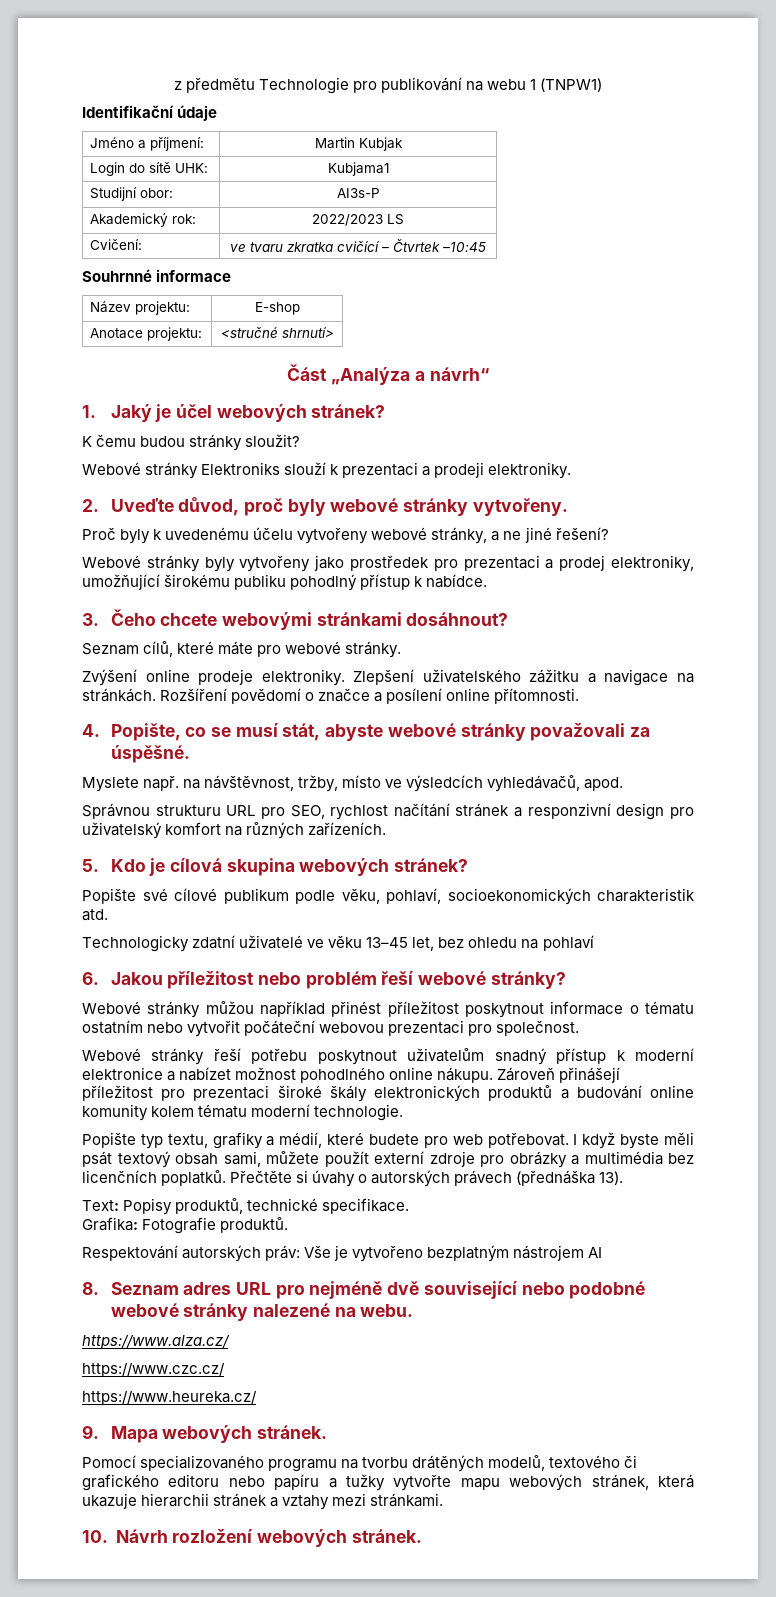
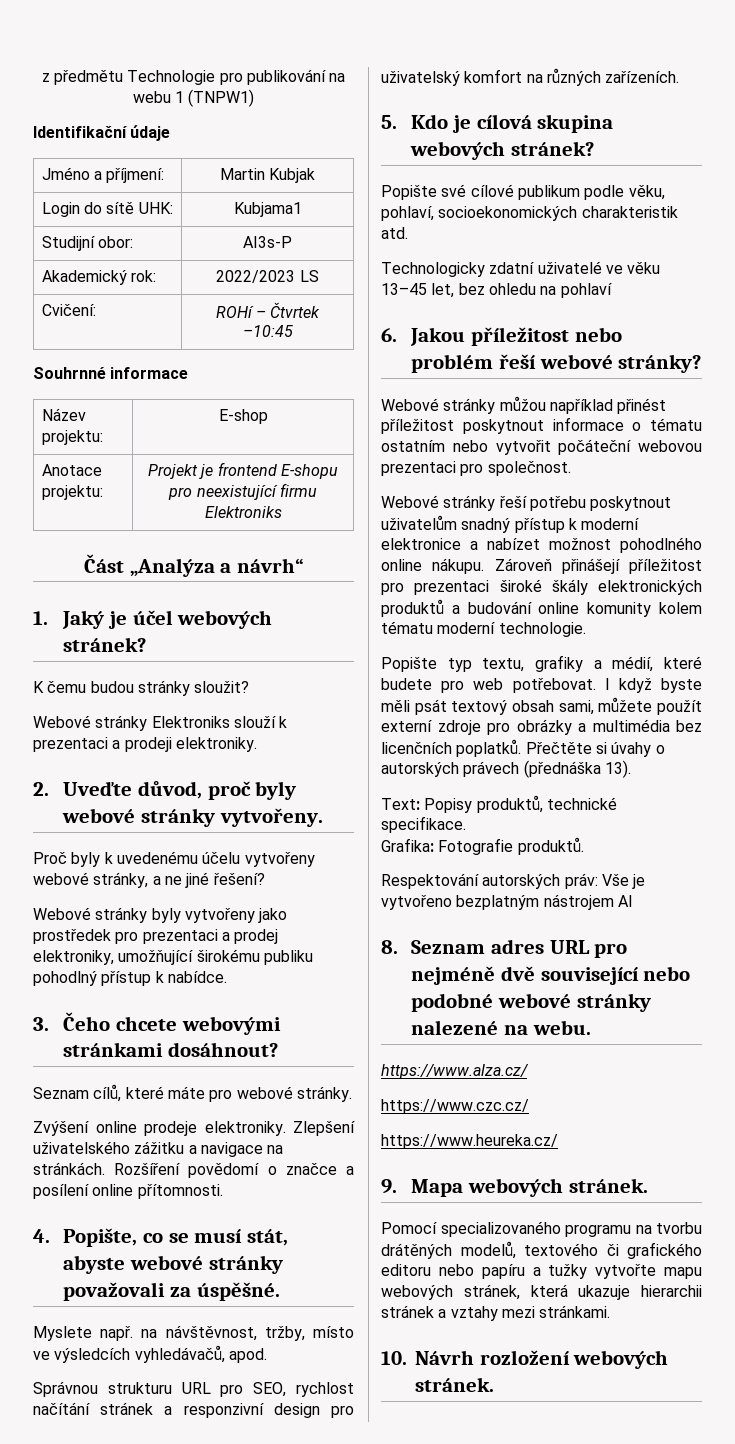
- Cvičení: | ve tvaru zkratka cvičící – Čtvrtek –10:45
+ Cvičení: | ROHí – Čtvrtek –10:45
- Anotace projektu: | <stručné shrnutí>
+ Anotace projektu: | Projekt je frontend E-shopu pro neexistující firmu Elektroniks

